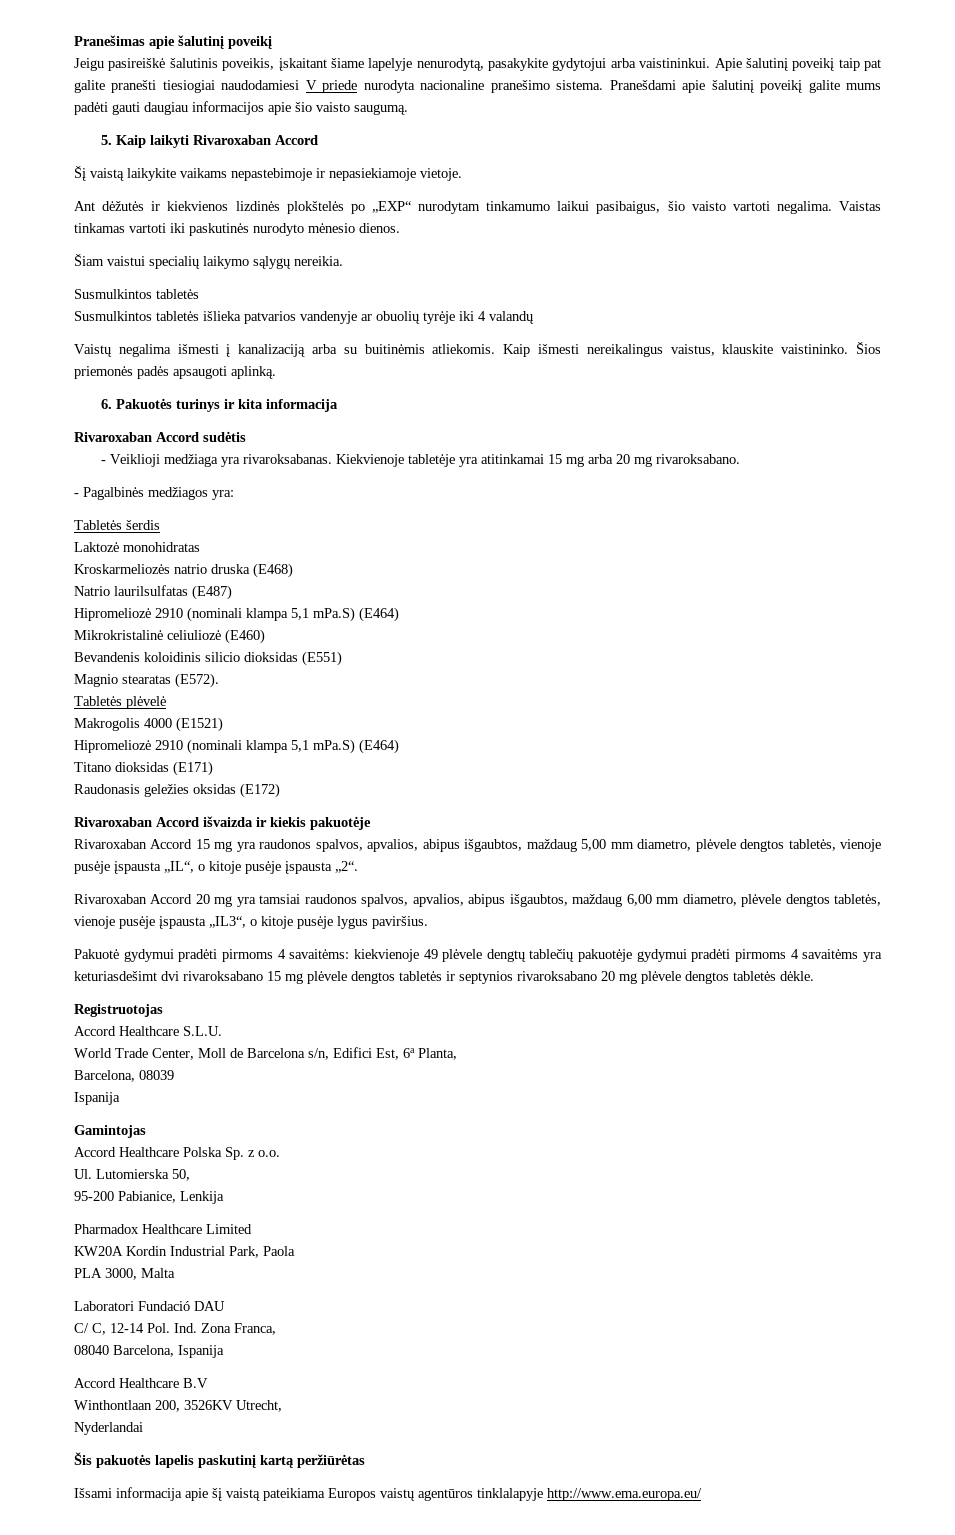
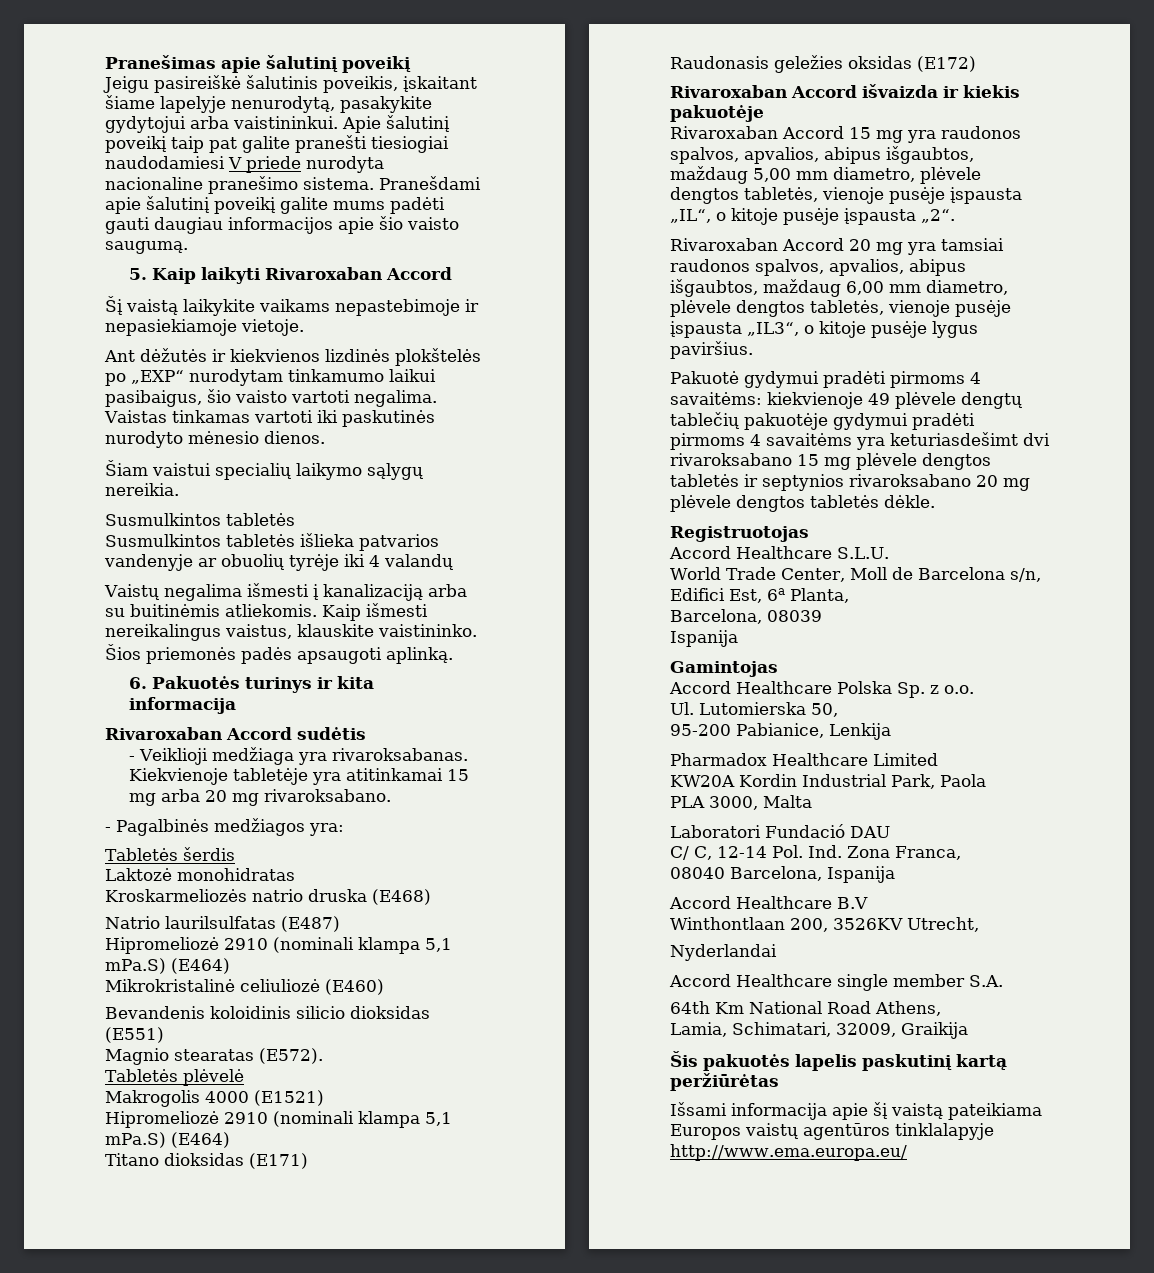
+ Accord Healthcare single member S.A.
+ 64th Km National Road Athens,
+ Lamia, Schimatari, 32009, Graikija

